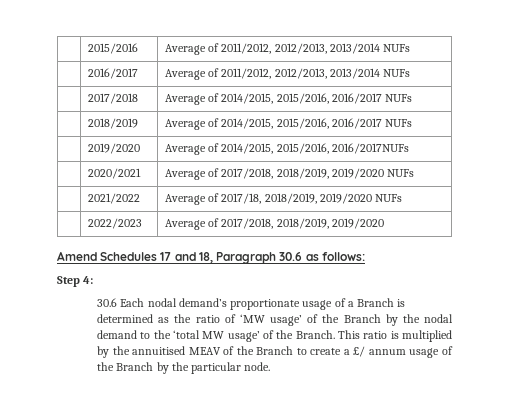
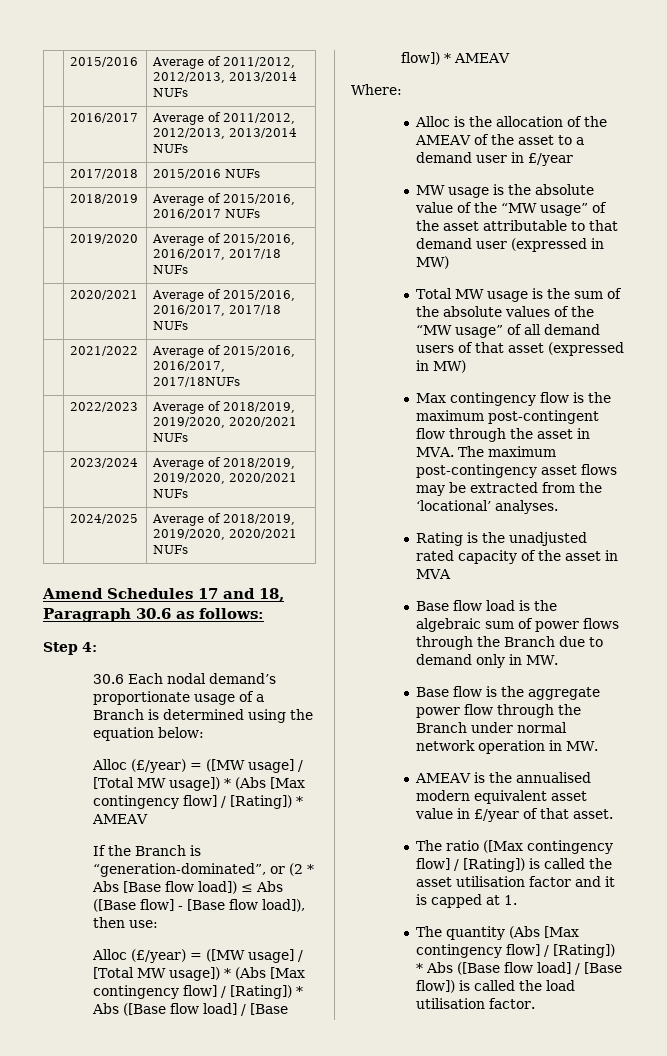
- | 2017/2018 | Average of 2014/2015, 2015/2016, 2016/2017 NUFs
+ | 2017/2018 | 2015/2016 NUFs
- | 2018/2019 | Average of 2014/2015, 2015/2016, 2016/2017 NUFs
+ | 2018/2019 | Average of 2015/2016, 2016/2017 NUFs
- | 2019/2020 | Average of 2014/2015, 2015/2016, 2016/2017NUFs
+ | 2019/2020 | Average of 2015/2016, 2016/2017, 2017/18 NUFs
- | 2020/2021 | Average of 2017/2018, 2018/2019, 2019/2020 NUFs
+ | 2020/2021 | Average of 2015/2016, 2016/2017, 2017/18 NUFs
- | 2021/2022 | Average of 2017/18, 2018/2019, 2019/2020 NUFs
+ | 2021/2022 | Average of 2015/2016, 2016/2017, 2017/18NUFs
- | 2022/2023 | Average of 2017/2018, 2018/2019, 2019/2020
+ | 2022/2023 | Average of 2018/2019, 2019/2020, 2020/2021 NUFs
+ | 2023/2024 | Average of 2018/2019, 2019/2020, 2020/2021 NUFs
+ | 2024/2025 | Average of 2018/2019, 2019/2020, 2020/2021 NUFs
- 30.6 Each nodal demand’s proportionate usage of a Branch is determined as the ratio of ‘MW usage’ of the Branch by the nodal demand to the ‘total MW usage’ of the Branch. This ratio is multiplied by the annuitised MEAV of the Branch to create a £/ annum usage of the Branch by the particular node.
+ 30.6 Each nodal demand’s proportionate usage of a Branch is determined using the equation below:
+ Alloc (£/year) = ([MW usage] / [Total MW usage]) * (Abs [Max contingency flow] / [Rating]) * AMEAV
+ If the Branch is “generation-dominated”, or (2 * Abs [Base flow load]) ≤ Abs ([Base flow] - [Base flow load]), then use:
+ Alloc (£/year) = ([MW usage] / [Total MW usage]) * (Abs [Max contingency flow] / [Rating]) * Abs ([Base flow load] / [Base flow]) * AMEAV
+ Where:
+ Alloc is the allocation of the AMEAV of the asset to a demand user in £/year
+ MW usage is the absolute value of the “MW usage” of the asset attributable to that demand user (expressed in MW)
+ Total MW usage is the sum of the absolute values of the “MW usage” of all demand users of that asset (expressed in MW)
+ Max contingency flow is the maximum post-contingent flow through the asset in MVA. The maximum post-contingency asset flows may be extracted from the ‘locational’ analyses.
+ Rating is the unadjusted rated capacity of the asset in MVA
+ Base flow load is the algebraic sum of power flows through the Branch due to demand only in MW.
+ Base flow is the aggregate power flow through the Branch under normal network operation in MW.
+ AMEAV is the annualised modern equivalent asset value in £/year of that asset.
+ The ratio ([Max contingency flow] / [Rating]) is called the asset utilisation factor and it is capped at 1.
+ The quantity (Abs [Max contingency flow] / [Rating]) * Abs ([Base flow load] / [Base flow]) is called the load utilisation factor.

